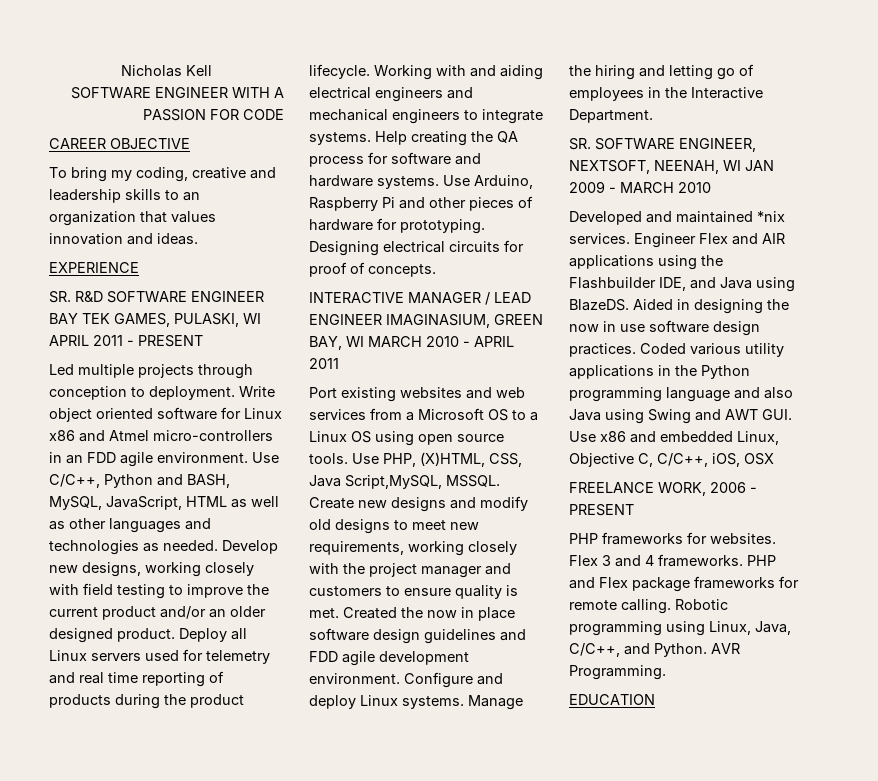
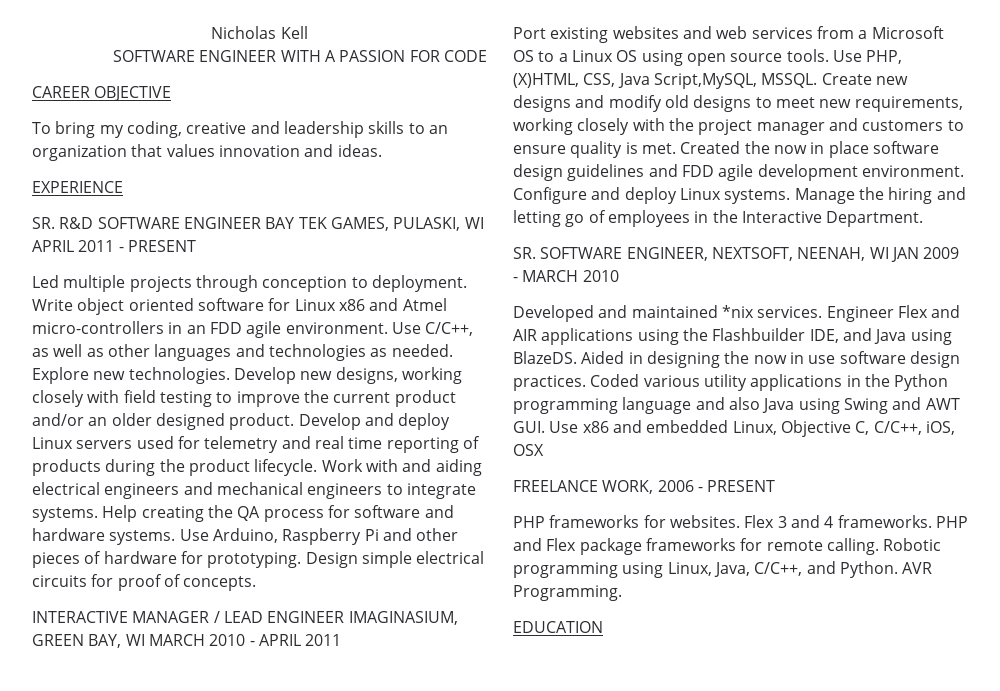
- Use C/C++, Python and BASH, MySQL, JavaScript, HTML as well as other languages and technologies as needed.
+ Use C/C++, as well as other languages and technologies as needed.
+ Explore new technologies.
- Deploy all Linux servers used for telemetry and real time reporting of products during the product lifecycle.
+ Develop and deploy Linux servers used for telemetry and real time reporting of products during the product lifecycle.
- Working with and aiding electrical engineers and mechanical engineers to integrate systems.
+ Work with and aiding electrical engineers and mechanical engineers to integrate systems.
- Designing electrical circuits for proof of concepts.
+ Design simple electrical circuits for proof of concepts.

